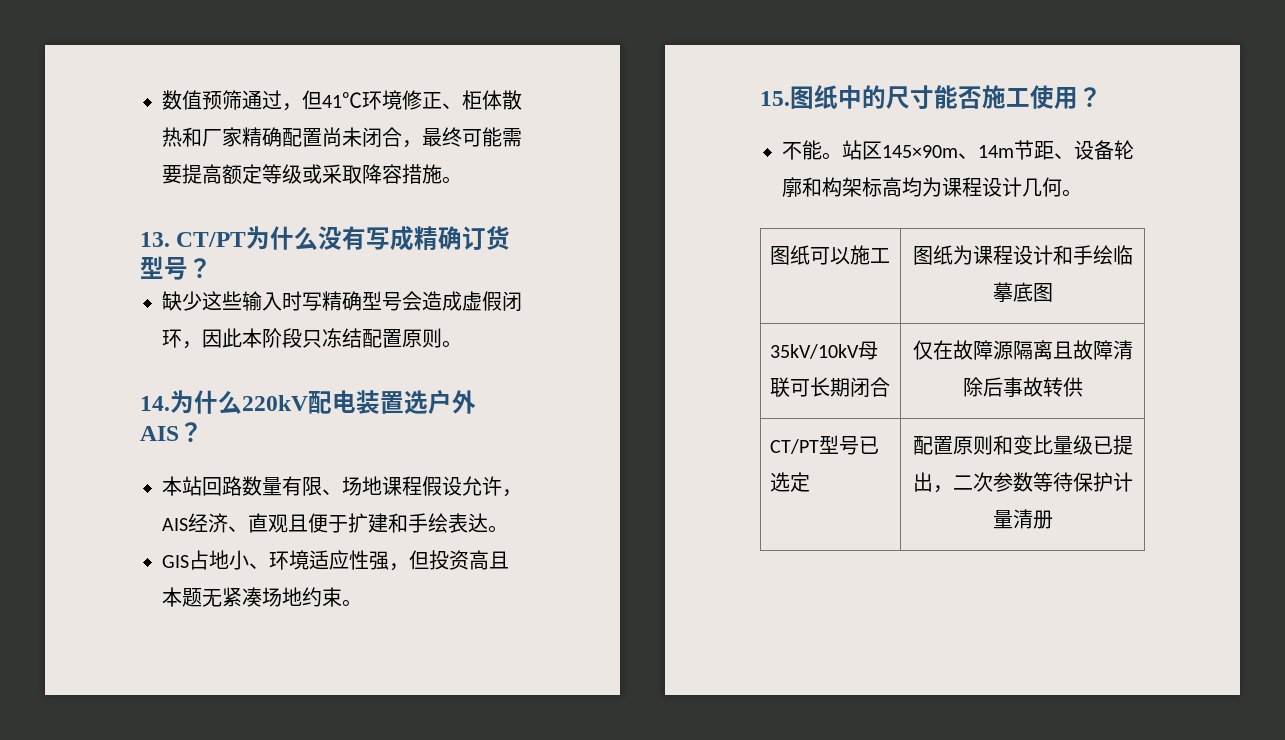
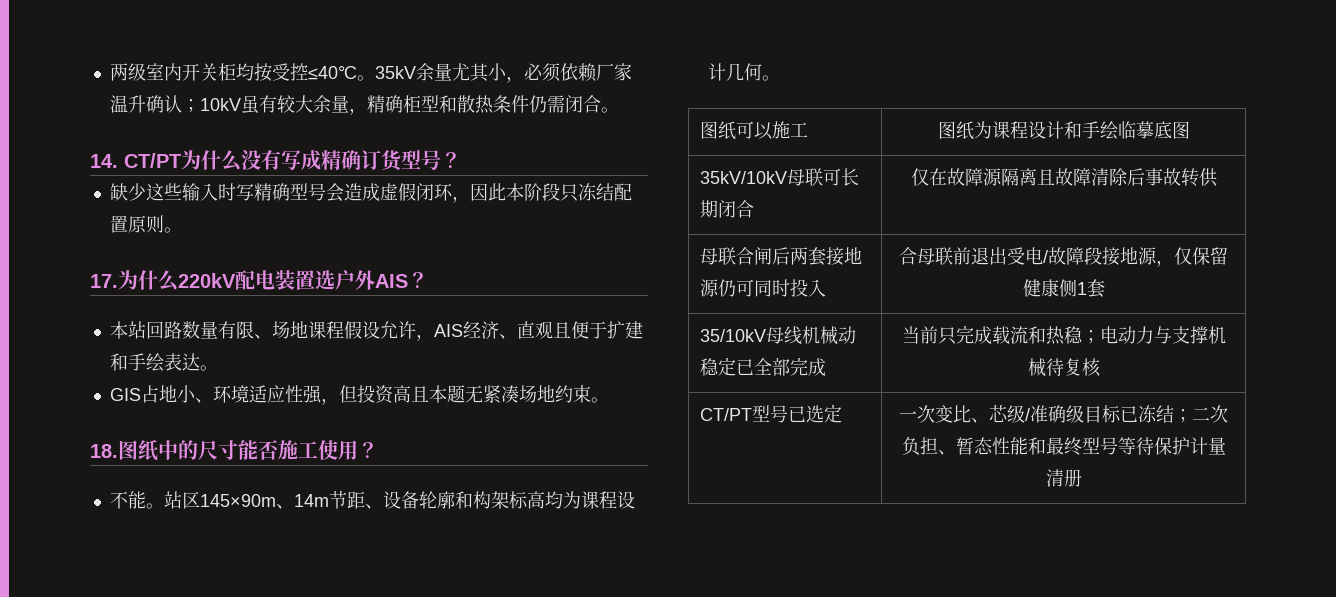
- 数值预筛通过，但41℃环境修正、柜体散热和厂家精确配置尚未闭合，最终可能需要提高额定等级或采取降容措施。
- 13. CT/PT为什么没有写成精确订货型号？
+ 两级室内开关柜均按受控≤40℃。35kV余量尤其小，必须依赖厂家温升确认；10kV虽有较大余量，精确柜型和散热条件仍需闭合。
+ 14. CT/PT为什么没有写成精确订货型号？
- 14.为什么220kV配电装置选户外AIS？
+ 17.为什么220kV配电装置选户外AIS？
- 15.图纸中的尺寸能否施工使用？
+ 18.图纸中的尺寸能否施工使用？
- CT/PT型号已选定 | 配置原则和变比量级已提出，二次参数等待保护计量清册
+ 母联合闸后两套接地源仍可同时投入 | 合母联前退出受电/故障段接地源，仅保留健康侧1套
+ 35/10kV母线机械动稳定已全部完成 | 当前只完成载流和热稳；电动力与支撑机械待复核
+ CT/PT型号已选定 | 一次变比、芯级/准确级目标已冻结；二次负担、暂态性能和最终型号等待保护计量清册

